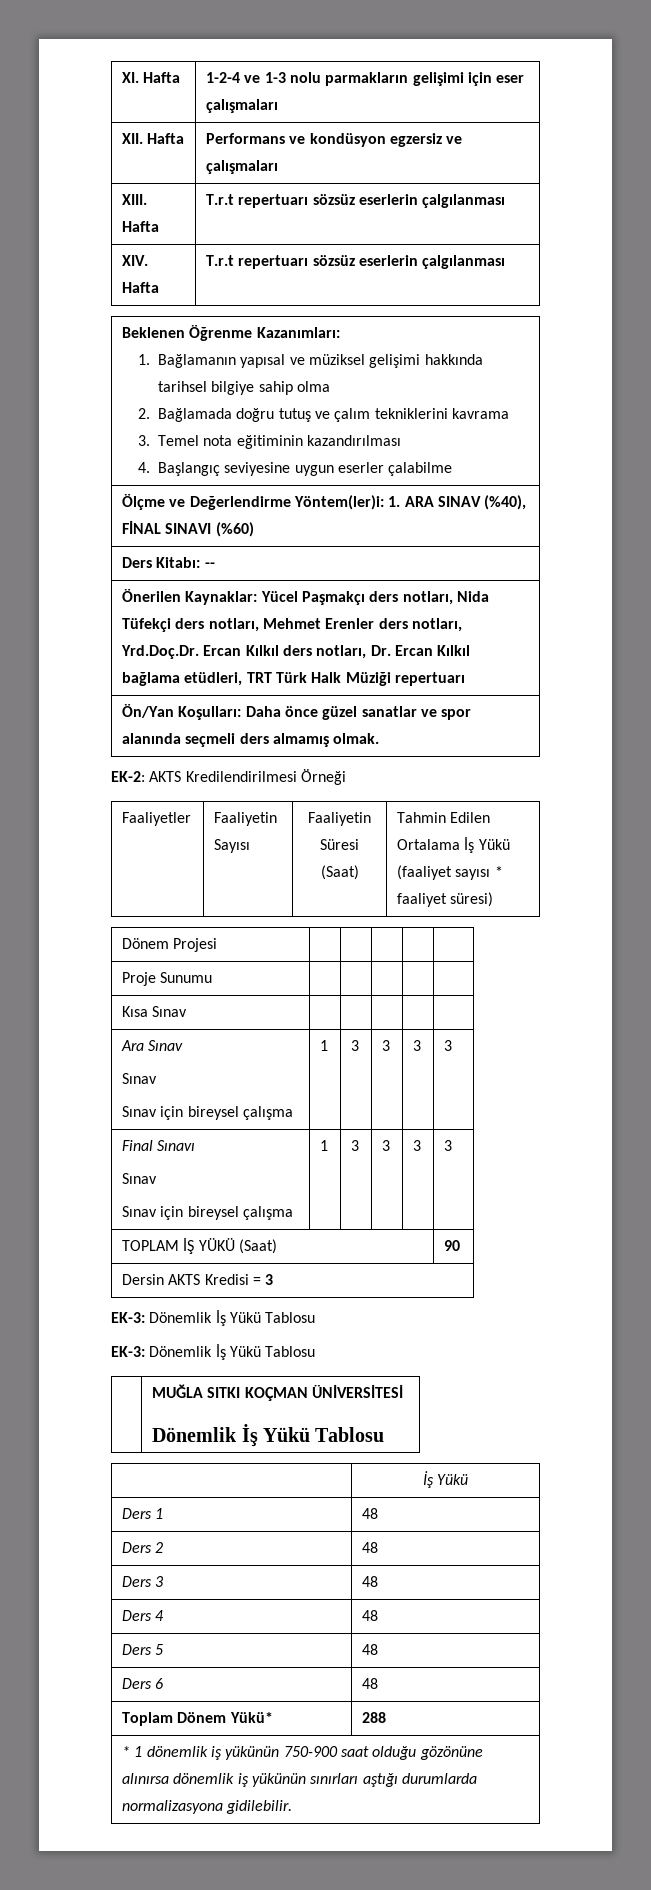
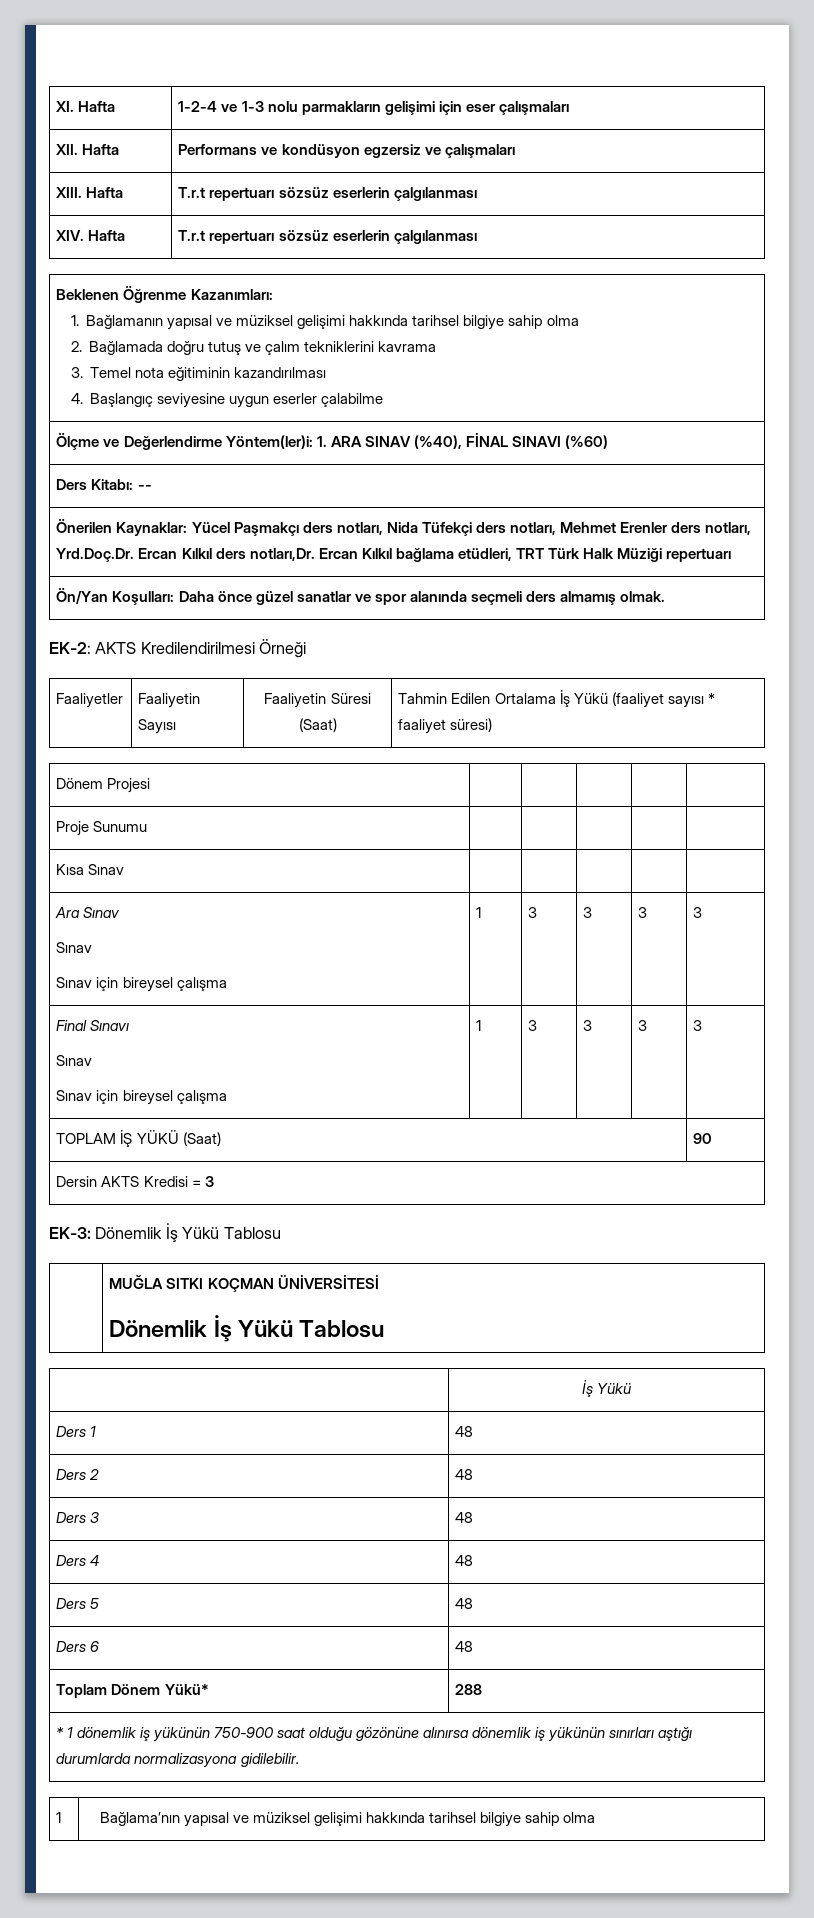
- Önerilen Kaynaklar: Yücel Paşmakçı ders notları, Nida Tüfekçi ders notları, Mehmet Erenler ders notları, Yrd.Doç.Dr. Ercan Kılkıl ders notları, Dr. Ercan Kılkıl bağlama etüdleri, TRT Türk Halk Müziği repertuarı
+ Önerilen Kaynaklar: Yücel Paşmakçı ders notları, Nida Tüfekçi ders notları, Mehmet Erenler ders notları, Yrd.Doç.Dr. Ercan Kılkıl ders notları,Dr. Ercan Kılkıl bağlama etüdleri, TRT Türk Halk Müziği repertuarı
  Dersin AKTS Kredisi = 3
- EK-3: Dönemlik İş Yükü Tablosu
+ 1 | Bağlama’nın yapısal ve müziksel gelişimi hakkında tarihsel bilgiye sahip olma

